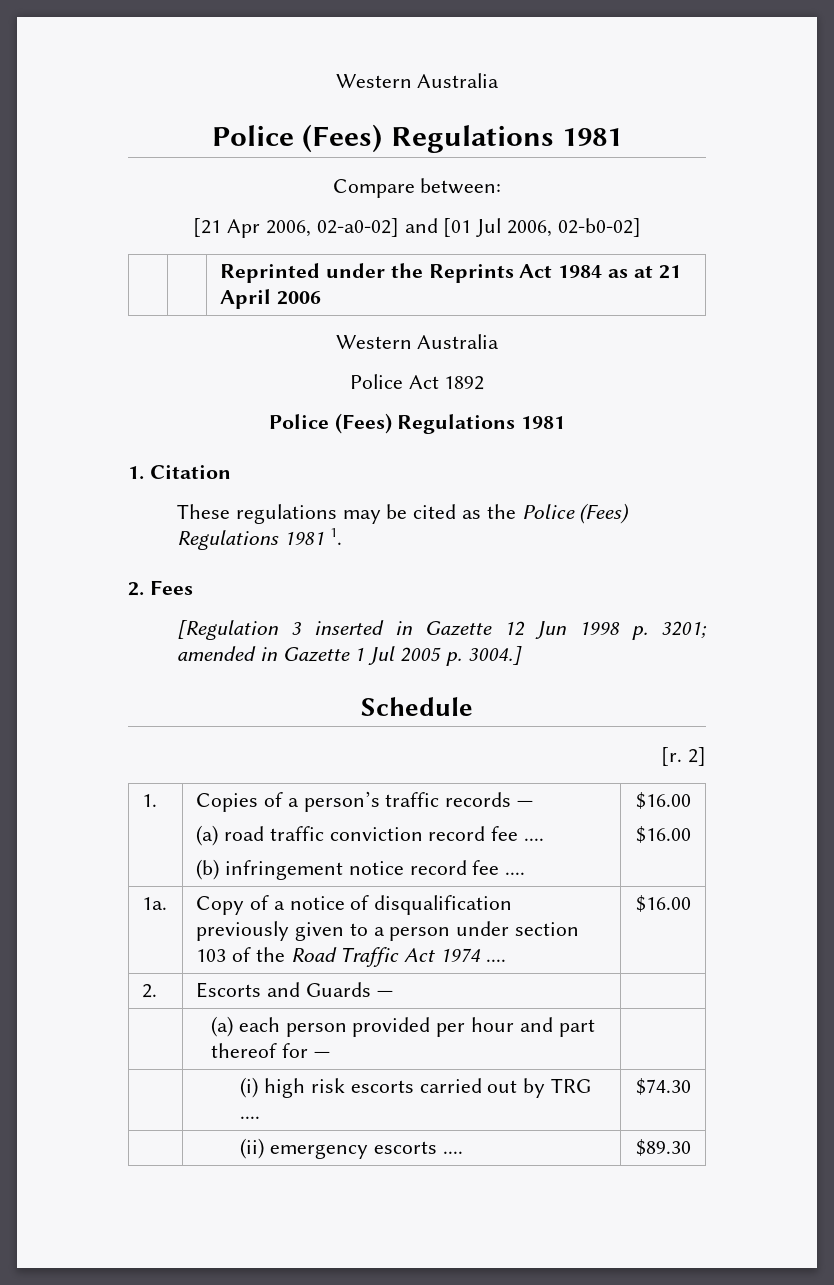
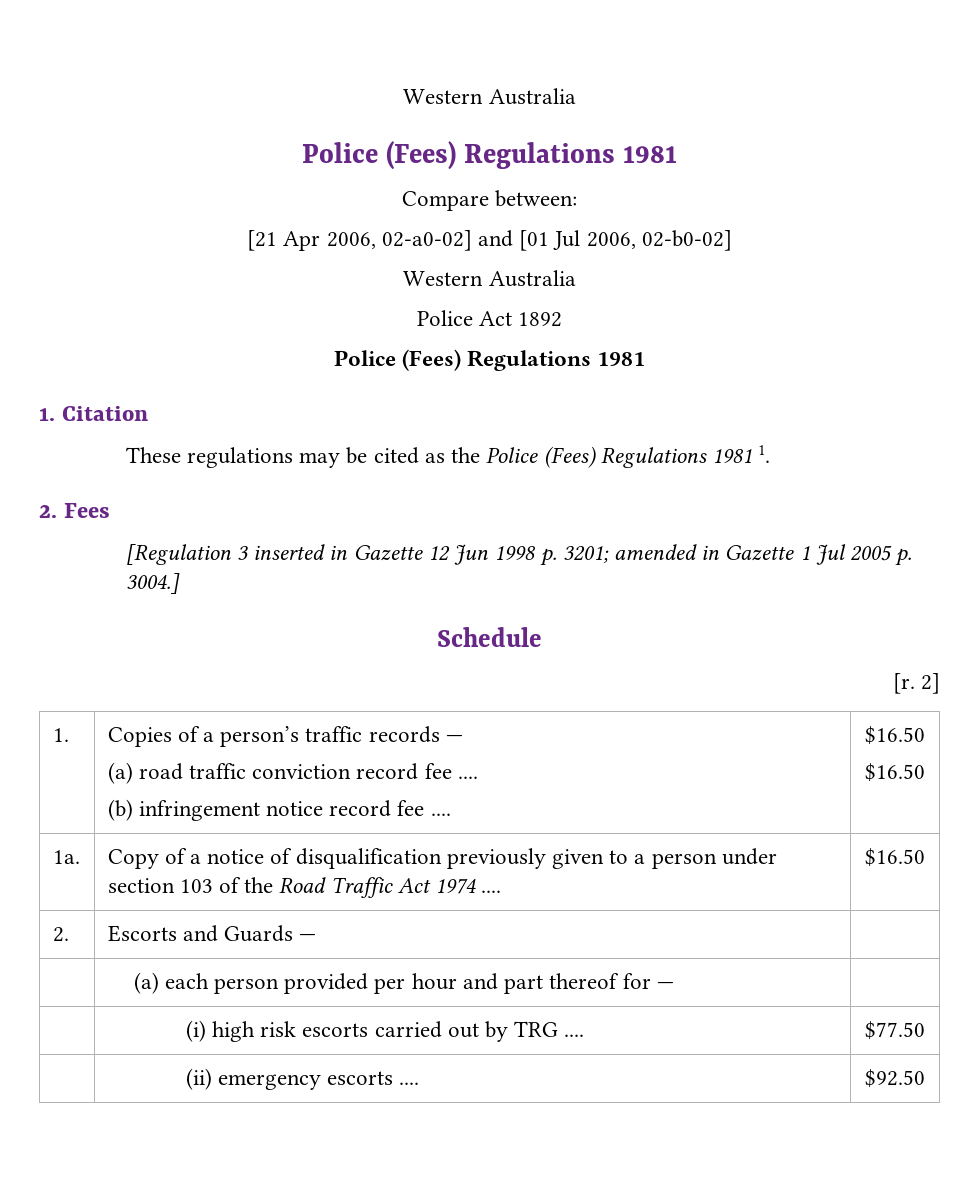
- | | Reprinted under the Reprints Act 1984 as at 21 April 2006
  1. | Copies of a person’s traffic records —
  (a) road traffic conviction record fee ....
- (b) infringement notice record fee .... | $16.00
- $16.00
+ (b) infringement notice record fee .... | $16.50
+ $16.50
- 1a. | Copy of a notice of disqualification previously given to a person under section 103 of the Road Traffic Act 1974 .... | $16.00
+ 1a. | Copy of a notice of disqualification previously given to a person under section 103 of the Road Traffic Act 1974 .... | $16.50
- | (i) high risk escorts carried out by TRG .... | $74.30
+ | (i) high risk escorts carried out by TRG .... | $77.50
- | (ii) emergency escorts .... | $89.30
+ | (ii) emergency escorts .... | $92.50

